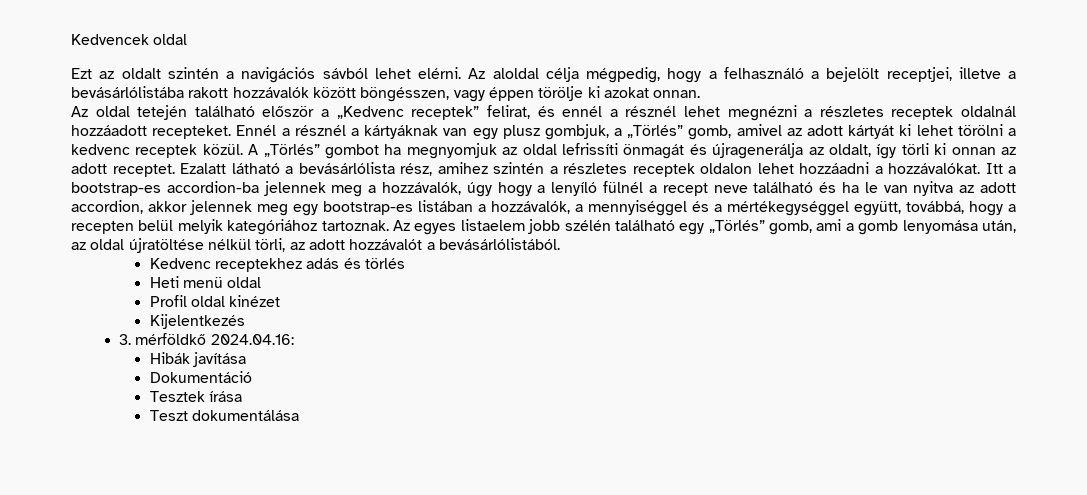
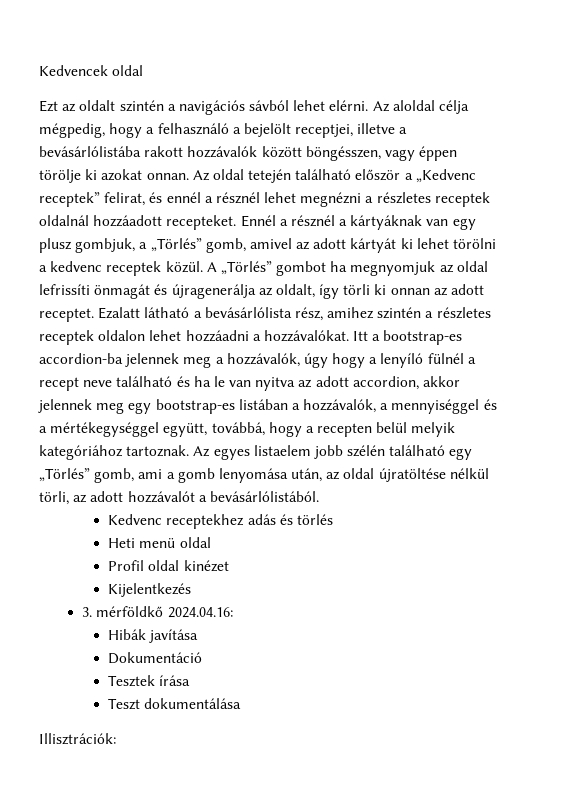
- Az aloldal célja mégpedig, hogy a felhasználó a bejelölt receptjei, illetve a bevásárlólistába rakott hozzávalók között böngésszen, vagy éppen törölje ki azokat onnan.
- Az oldal tetején található először a „Kedvenc receptek” felirat, és ennél a résznél lehet megnézni a részletes receptek oldalnál hozzáadott recepteket.
+ Az aloldal célja mégpedig, hogy a felhasználó a bejelölt receptjei, illetve a bevásárlólistába rakott hozzávalók között böngésszen, vagy éppen törölje ki azokat onnan. Az oldal tetején található először a „Kedvenc receptek” felirat, és ennél a résznél lehet megnézni a részletes receptek oldalnál hozzáadott recepteket.
+ Illisztrációk:

